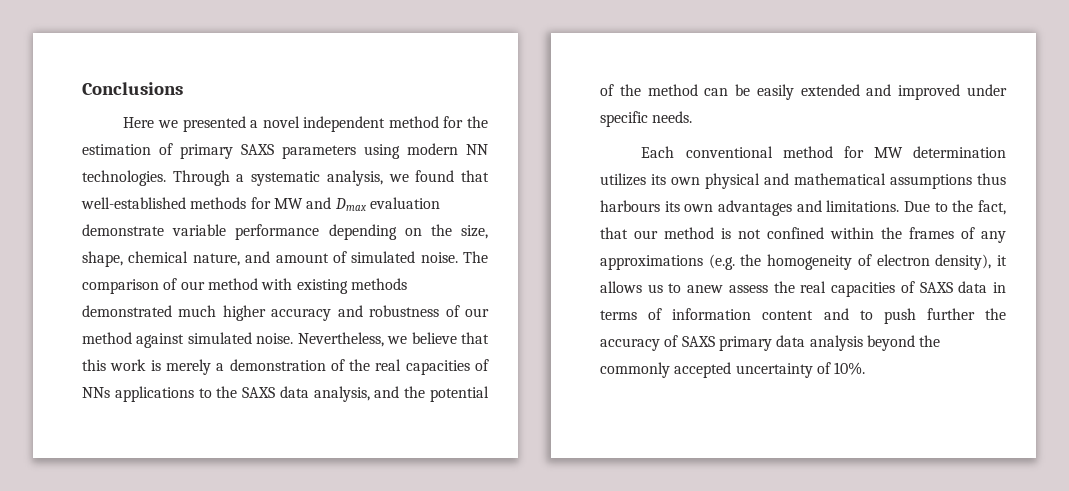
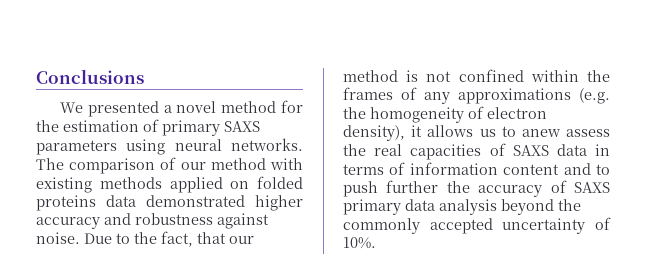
- Here we presented a novel independent method for the estimation of primary SAXS parameters using modern NN technologies. Through a systematic analysis, we found that well-established methods for MW and Dmax evaluation demonstrate variable performance depending on the size, shape, chemical nature, and amount of simulated noise.
+ We presented a novel method for the estimation of primary SAXS parameters using neural networks.
- The comparison of our method with existing methods demonstrated much higher accuracy and robustness of our method against simulated noise. Nevertheless, we believe that this work is merely a demonstration of the real capacities of NNs applications to the SAXS data analysis, and the potential of the method can be easily extended and improved under specific needs.
- Each conventional method for MW determination utilizes its own physical and mathematical assumptions thus harbours its own advantages and limitations.
+ The comparison of our method with existing methods applied on folded proteins data demonstrated higher accuracy and robustness against noise.

